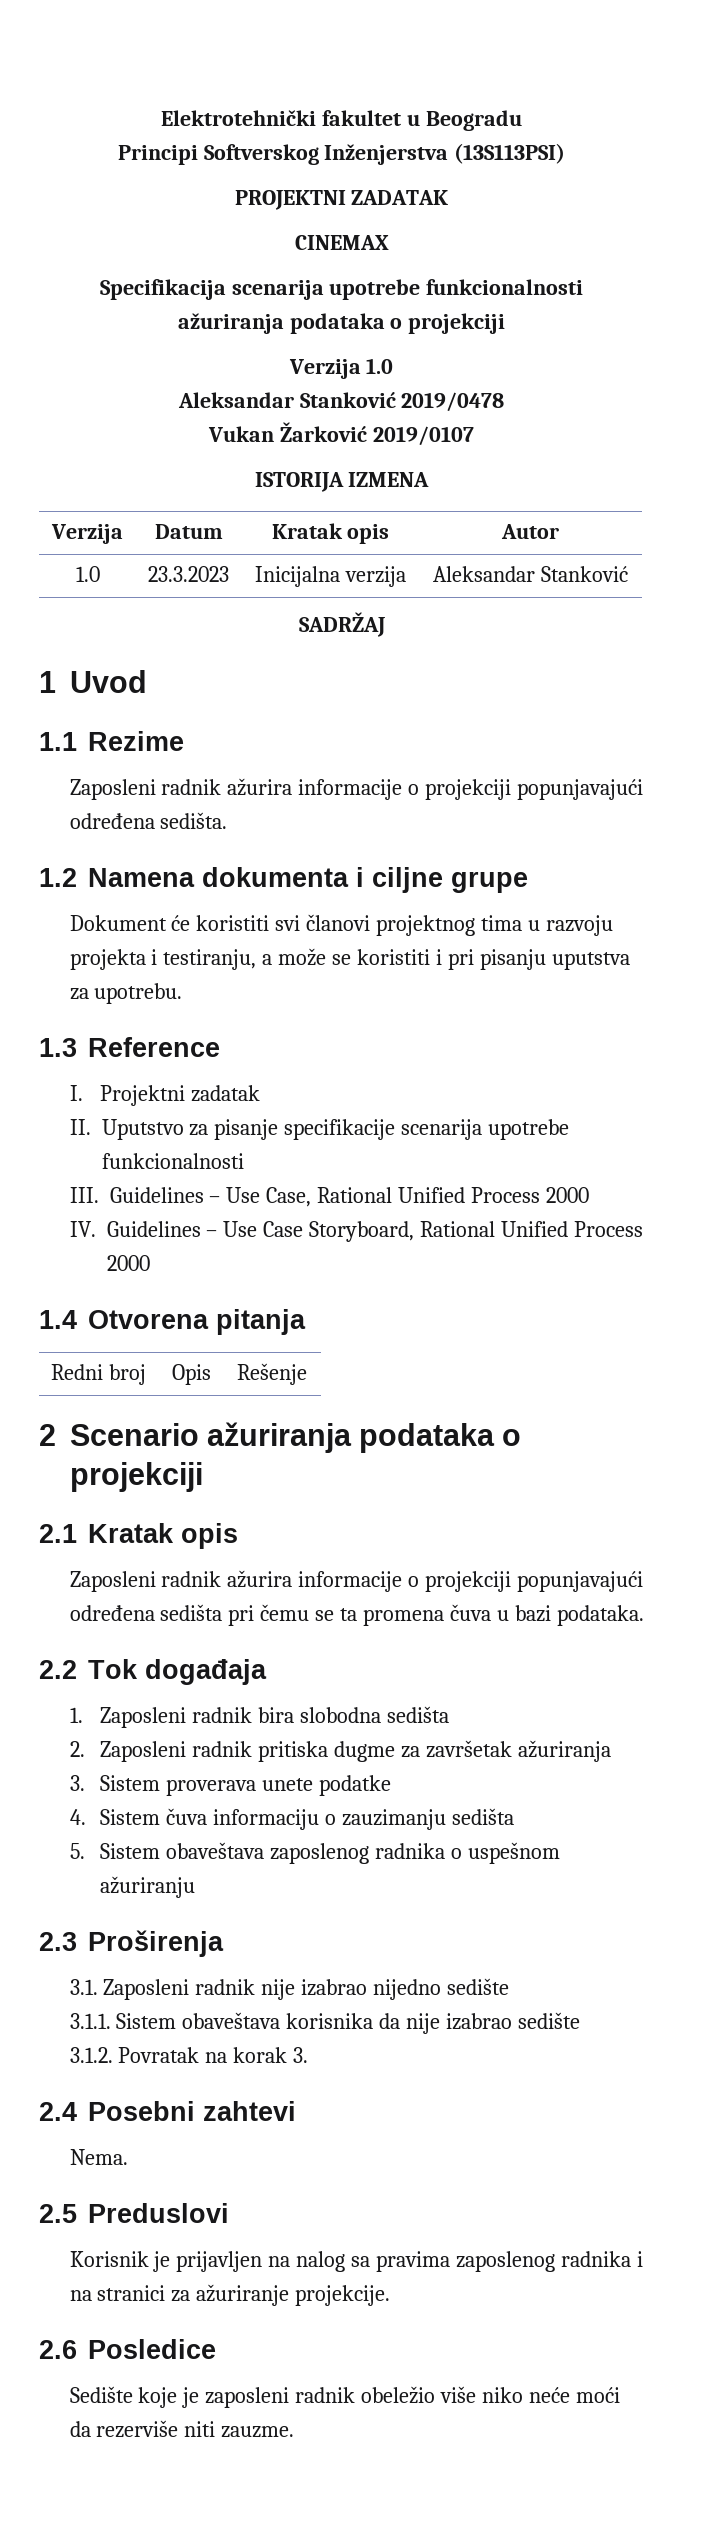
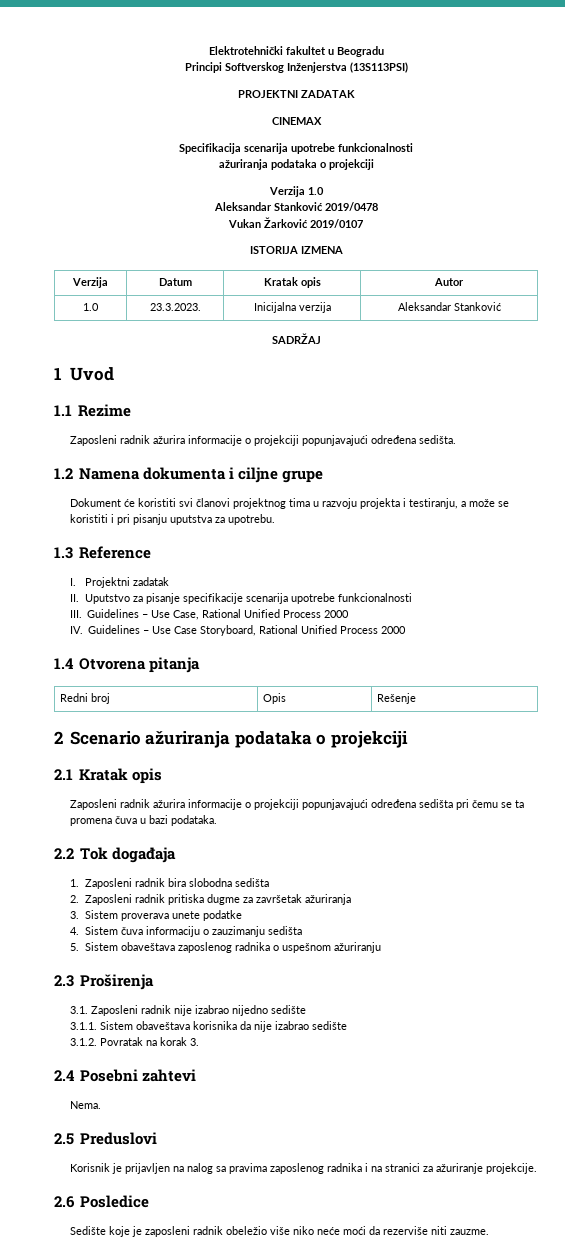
- 1.0 | 23.3.2023 | Inicijalna verzija | Aleksandar Stanković
+ 1.0 | 23.3.2023. | Inicijalna verzija | Aleksandar Stanković

